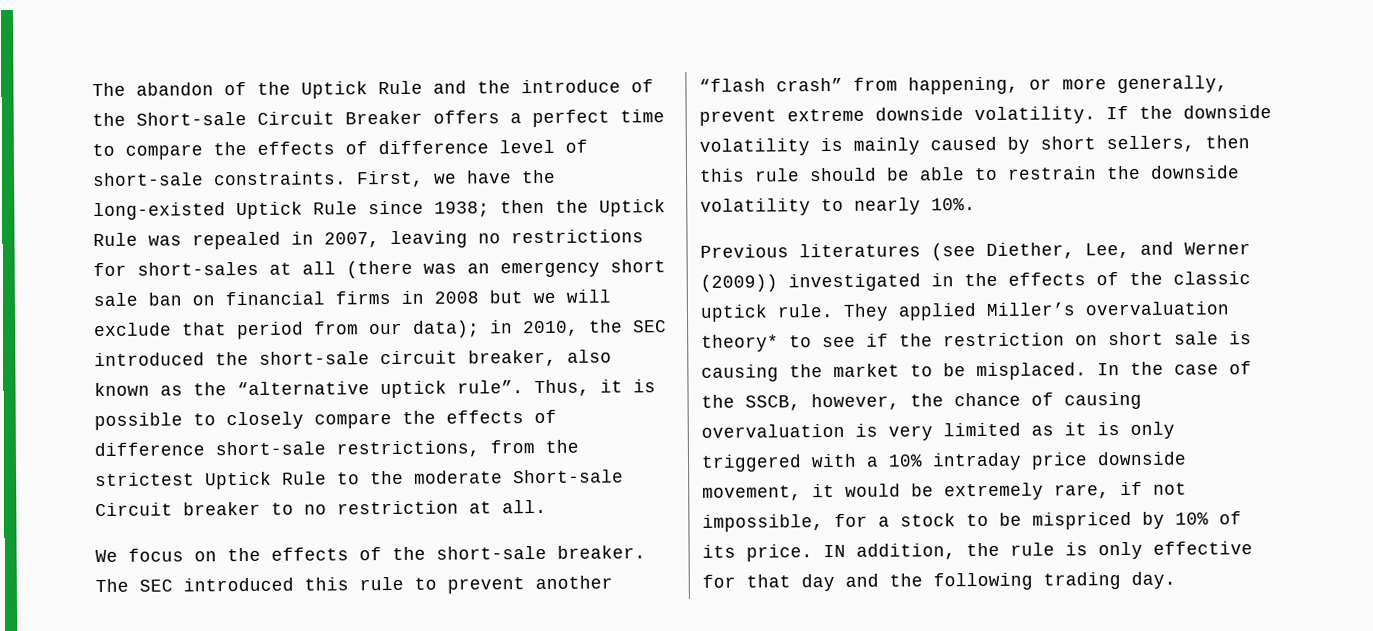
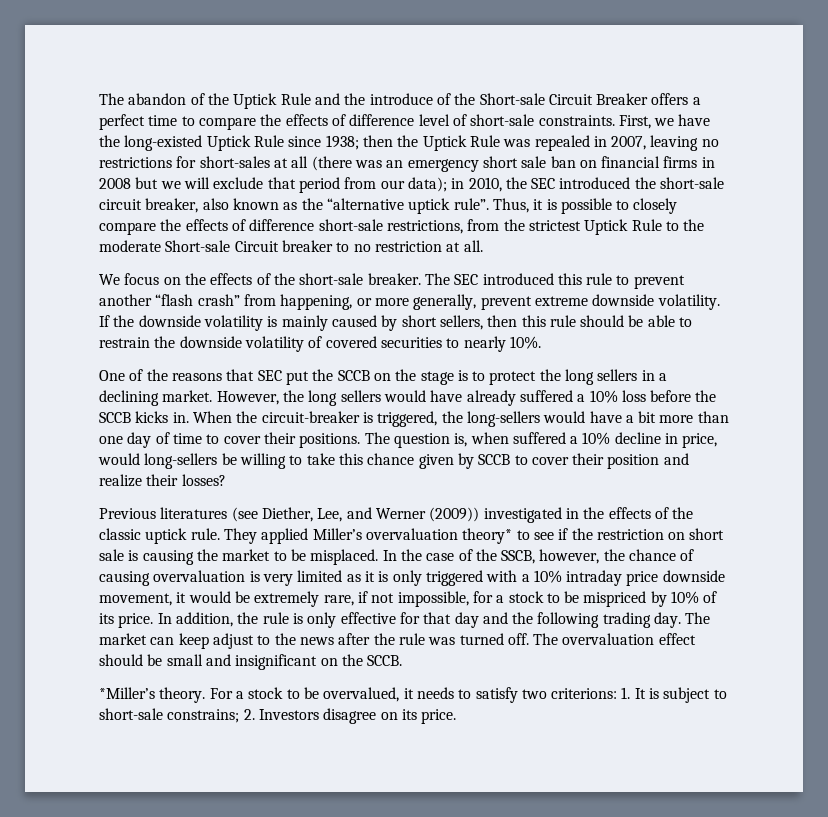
- If the downside volatility is mainly caused by short sellers, then this rule should be able to restrain the downside volatility to nearly 10%.
+ If the downside volatility is mainly caused by short sellers, then this rule should be able to restrain the downside volatility of covered securities to nearly 10%.
+ One of the reasons that SEC put the SCCB on the stage is to protect the long sellers in a declining market. However, the long sellers would have already suffered a 10% loss before the SCCB kicks in. When the circuit-breaker is triggered, the long-sellers would have a bit more than one day of time to cover their positions. The question is, when suffered a 10% decline in price, would long-sellers be willing to take this chance given by SCCB to cover their position and realize their losses?
- IN addition, the rule is only effective for that day and the following trading day.
+ In addition, the rule is only effective for that day and the following trading day.
+ The market can keep adjust to the news after the rule was turned off. The overvaluation effect should be small and insignificant on the SCCB.
+ *Miller’s theory. For a stock to be overvalued, it needs to satisfy two criterions: 1. It is subject to short-sale constrains; 2. Investors disagree on its price.

